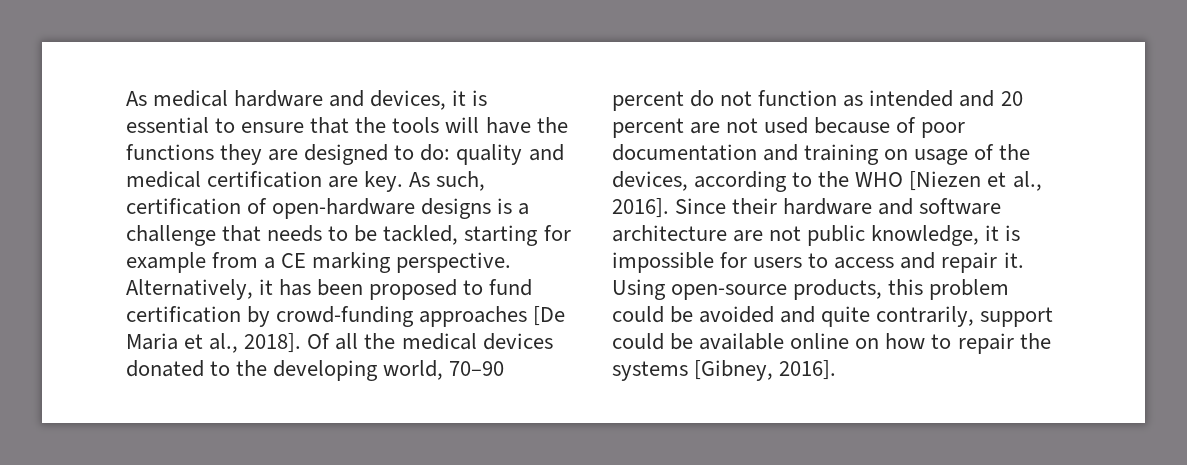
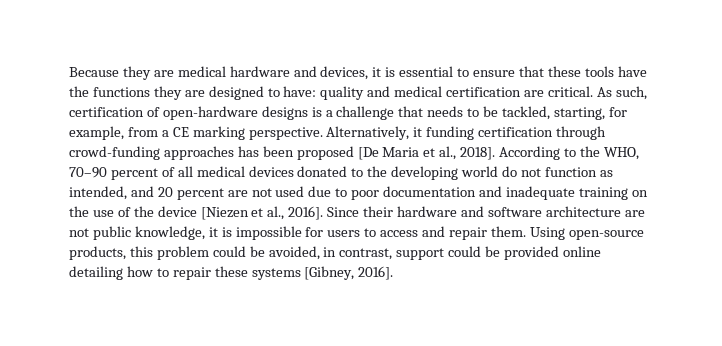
- As medical hardware and devices, it is essential to ensure that the tools will have the functions they are designed to do: quality and medical certification are key.
+ Because they are medical hardware and devices, it is essential to ensure that these tools have the functions they are designed to have: quality and medical certification are critical.
- As such, certification of open-hardware designs is a challenge that needs to be tackled, starting for example from a CE marking perspective.
+ As such, certification of open-hardware designs is a challenge that needs to be tackled, starting, for example, from a CE marking perspective.
- Alternatively, it has been proposed to fund certification by crowd-funding approaches [De Maria et al., 2018].
+ Alternatively, it funding certification through crowd-funding approaches has been proposed [De Maria et al., 2018].
- Of all the medical devices donated to the developing world, 70–90 percent do not function as intended and 20 percent are not used because of poor documentation and training on usage of the devices, according to the WHO [Niezen et al., 2016].
+ According to the WHO, 70–90 percent of all medical devices donated to the developing world do not function as intended, and 20 percent are not used due to poor documentation and inadequate training on the use of the device [Niezen et al., 2016].
- Since their hardware and software architecture are not public knowledge, it is impossible for users to access and repair it.
+ Since their hardware and software architecture are not public knowledge, it is impossible for users to access and repair them.
- Using open-source products, this problem could be avoided and quite contrarily, support could be available online on how to repair the systems [Gibney, 2016].
+ Using open-source products, this problem could be avoided, in contrast, support could be provided online detailing how to repair these systems [Gibney, 2016].

